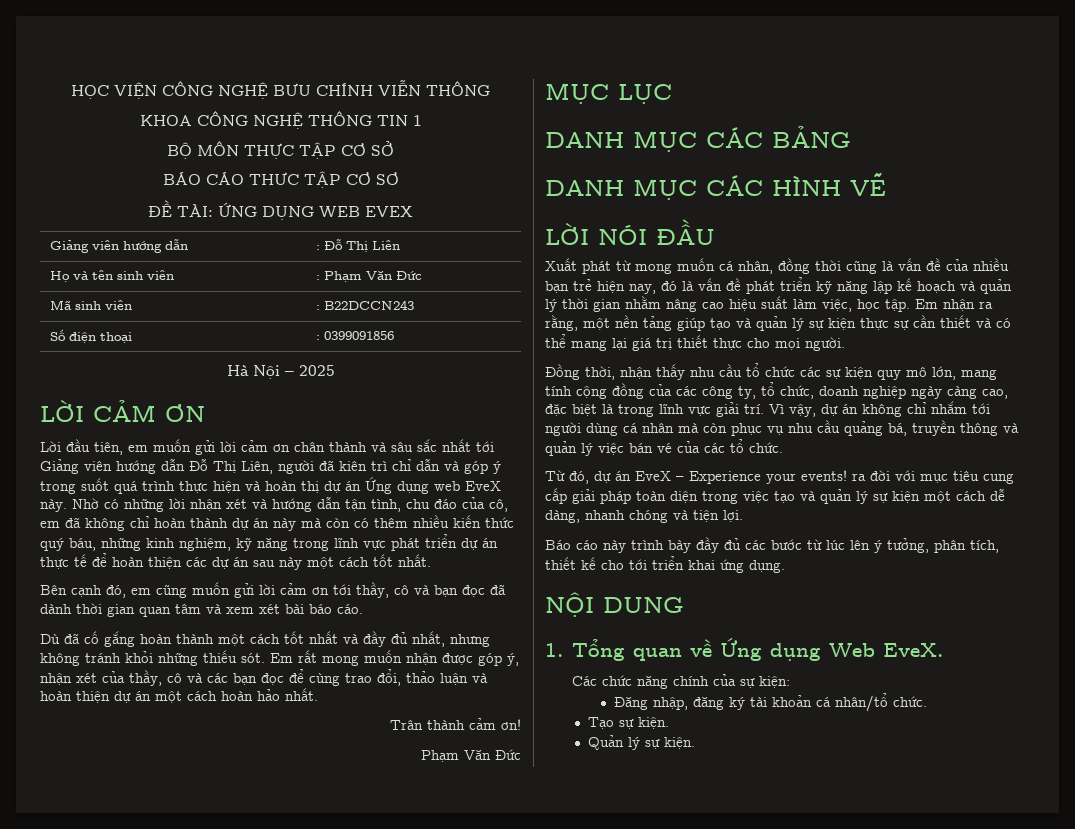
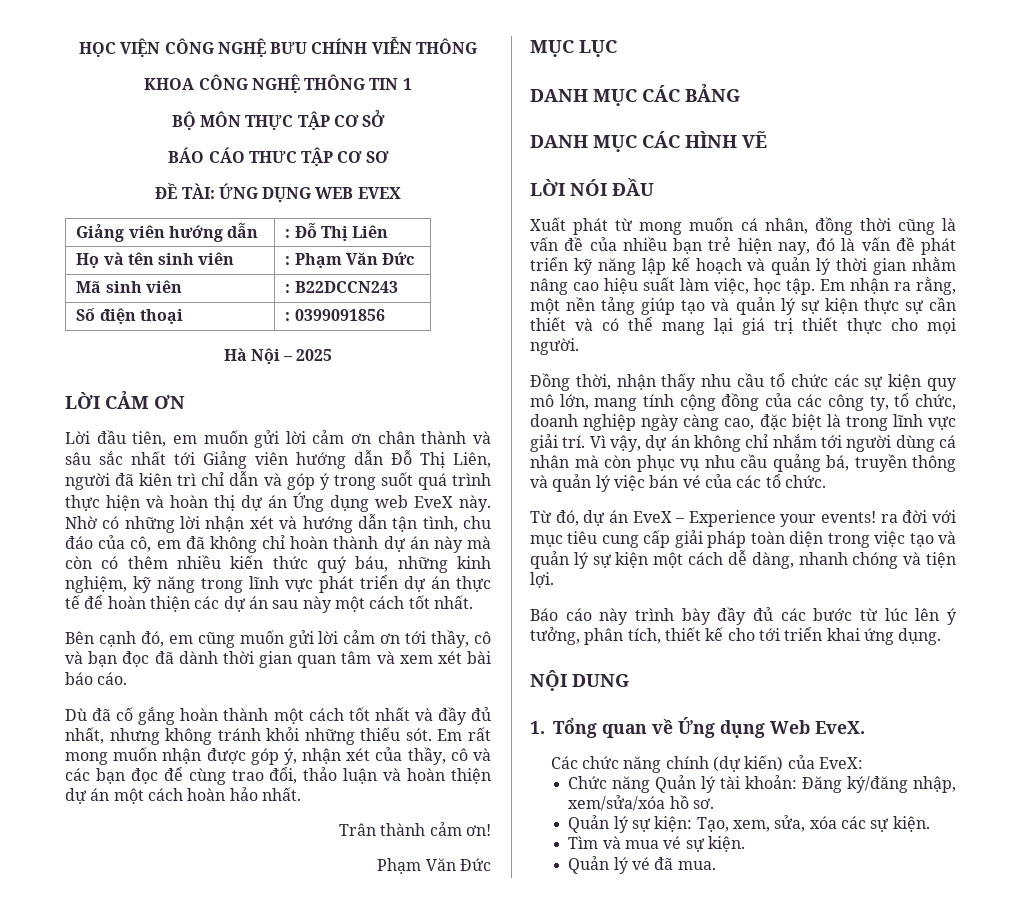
- Các chức năng chính của sự kiện:
- Đăng nhập, đăng ký tài khoản cá nhân/tổ chức.
- Tạo sự kiện.
+ Các chức năng chính (dự kiến) của EveX:
+ Chức năng Quản lý tài khoản: Đăng ký/đăng nhập, xem/sửa/xóa hồ sơ.
+ Quản lý sự kiện: Tạo, xem, sửa, xóa các sự kiện.
+ Tìm và mua vé sự kiện.
- Quản lý sự kiện.
+ Quản lý vé đã mua.

